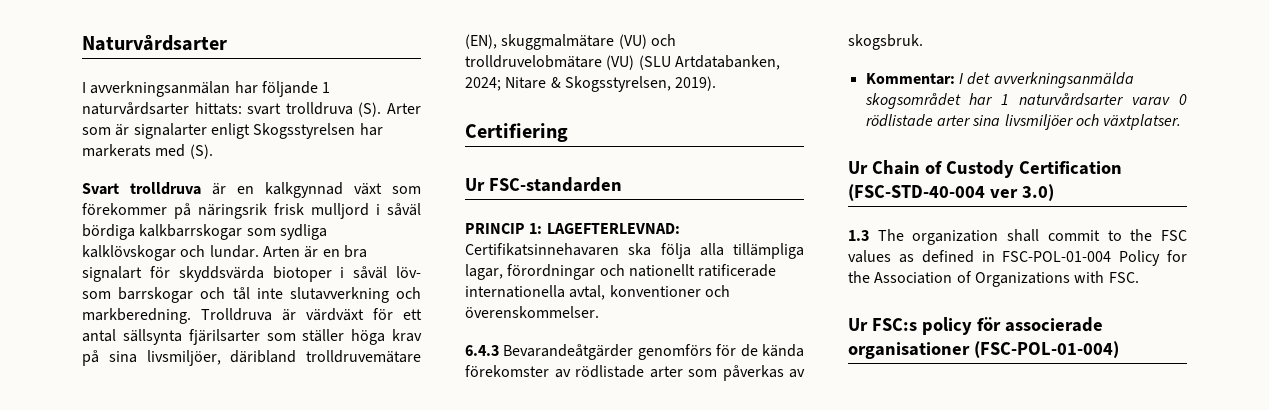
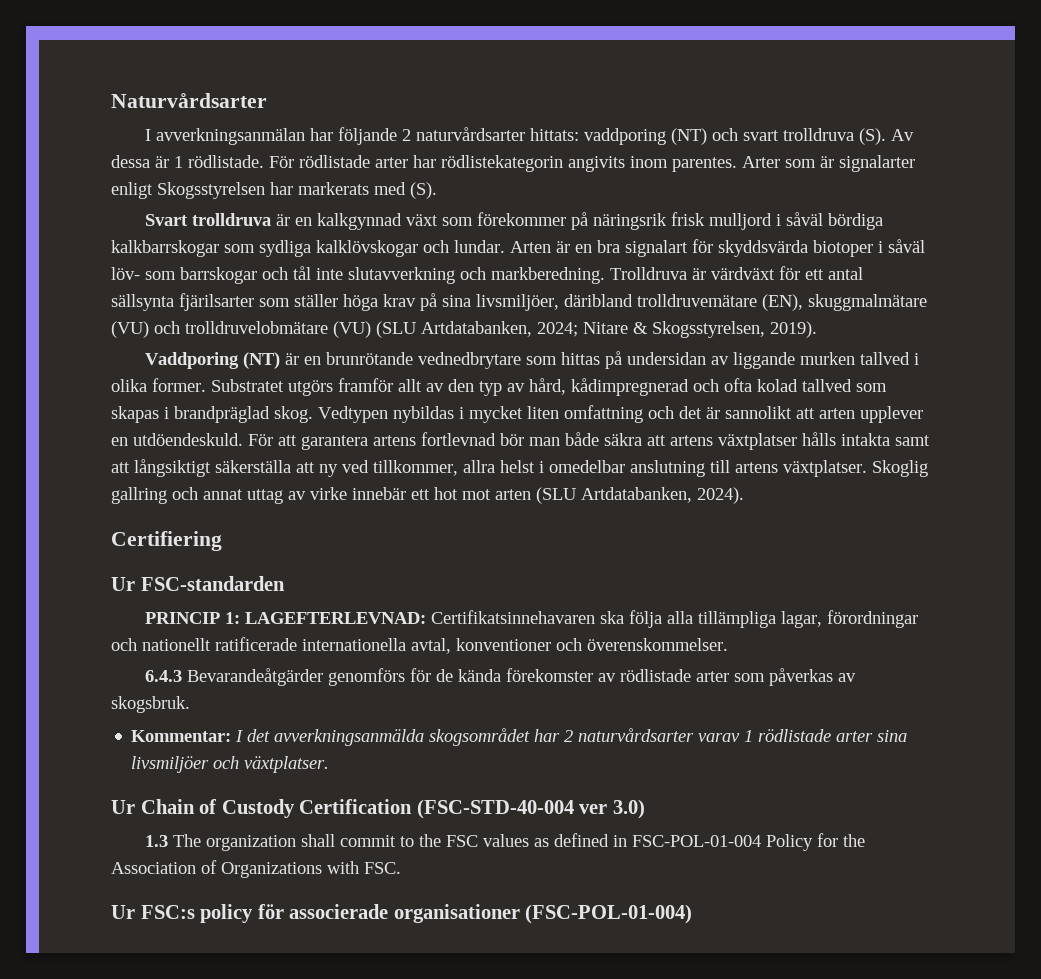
- I avverkningsanmälan har följande 1 naturvårdsarter hittats: svart trolldruva (S). Arter som är signalarter enligt Skogsstyrelsen har markerats med (S).
+ I avverkningsanmälan har följande 2 naturvårdsarter hittats: vaddporing (NT) och svart trolldruva (S). Av dessa är 1 rödlistade. För rödlistade arter har rödlistekategorin angivits inom parentes. Arter som är signalarter enligt Skogsstyrelsen har markerats med (S).
+ Vaddporing (NT) är en brunrötande vednedbrytare som hittas på undersidan av liggande murken tallved i olika former. Substratet utgörs framför allt av den typ av hård, kådimpregnerad och ofta kolad tallved som skapas i brandpräglad skog. Vedtypen nybildas i mycket liten omfattning och det är sannolikt att arten upplever en utdöendeskuld. För att garantera artens fortlevnad bör man både säkra att artens växtplatser hålls intakta samt att långsiktigt säkerställa att ny ved tillkommer, allra helst i omedelbar anslutning till artens växtplatser. Skoglig gallring och annat uttag av virke innebär ett hot mot arten (SLU Artdatabanken, 2024).
- Kommentar: I det avverkningsanmälda skogsområdet har 1 naturvårdsarter varav 0 rödlistade arter sina livsmiljöer och växtplatser.
+ Kommentar: I det avverkningsanmälda skogsområdet har 2 naturvårdsarter varav 1 rödlistade arter sina livsmiljöer och växtplatser.

